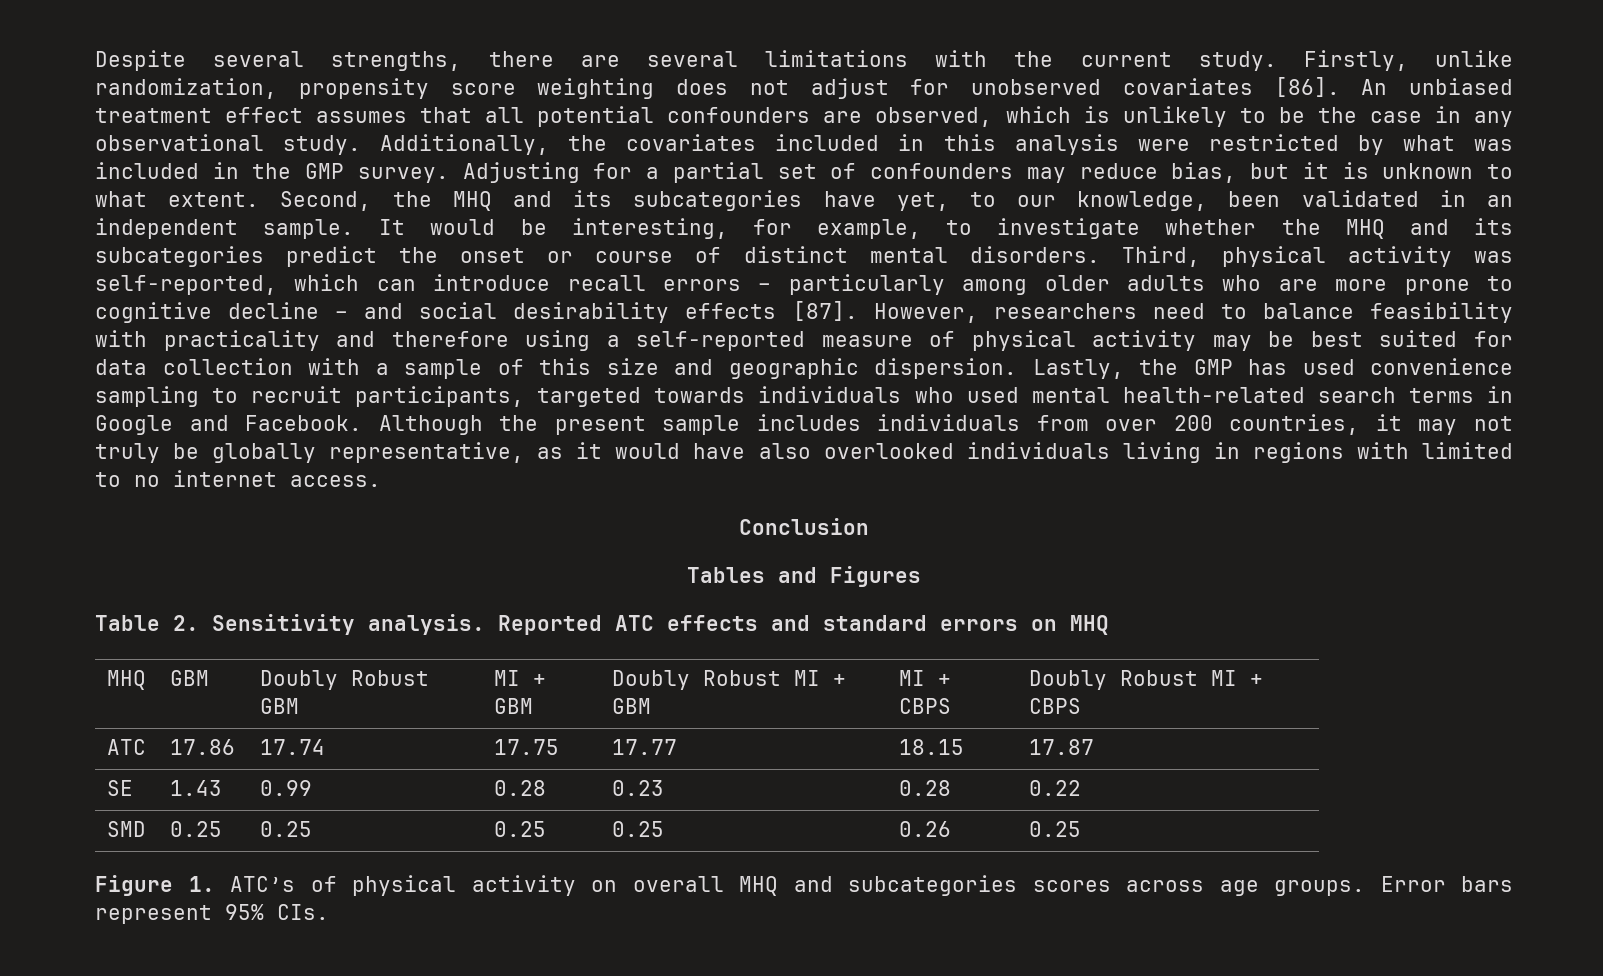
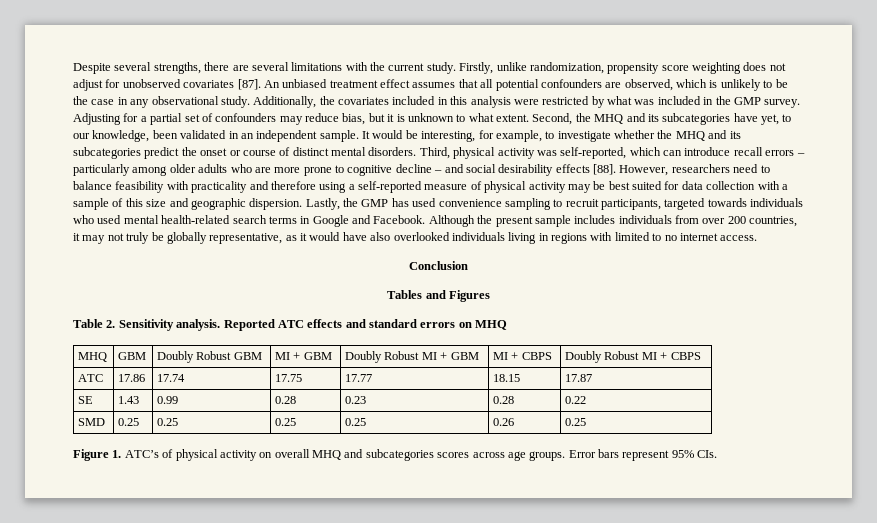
- Firstly, unlike randomization, propensity score weighting does not adjust for unobserved covariates [86].
+ Firstly, unlike randomization, propensity score weighting does not adjust for unobserved covariates [87].
- Third, physical activity was self-reported, which can introduce recall errors – particularly among older adults who are more prone to cognitive decline – and social desirability effects [87].
+ Third, physical activity was self-reported, which can introduce recall errors – particularly among older adults who are more prone to cognitive decline – and social desirability effects [88].

